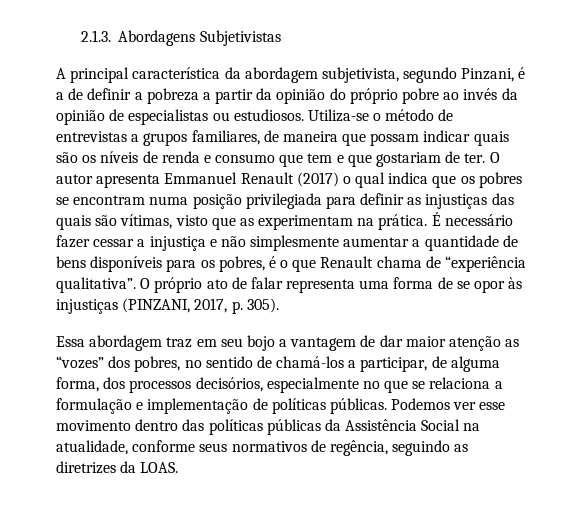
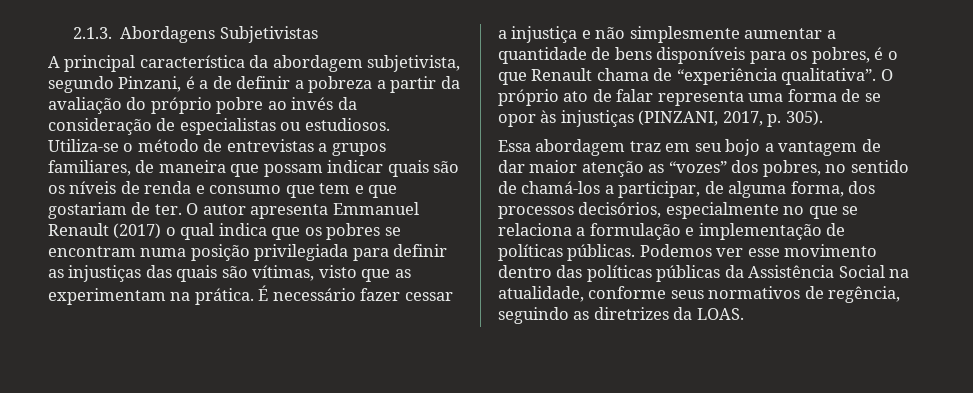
- A principal característica da abordagem subjetivista, segundo Pinzani, é a de definir a pobreza a partir da opinião do próprio pobre ao invés da opinião de especialistas ou estudiosos.
+ A principal característica da abordagem subjetivista, segundo Pinzani, é a de definir a pobreza a partir da avaliação do próprio pobre ao invés da consideração de especialistas ou estudiosos.

